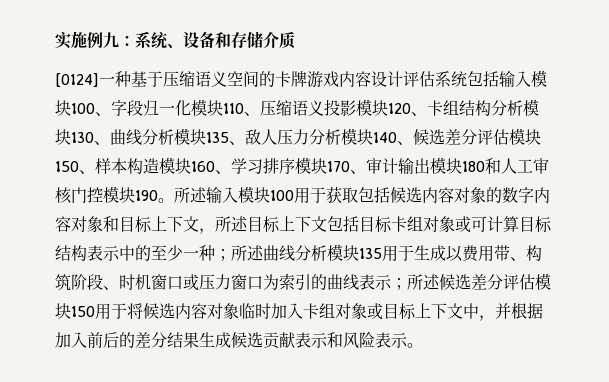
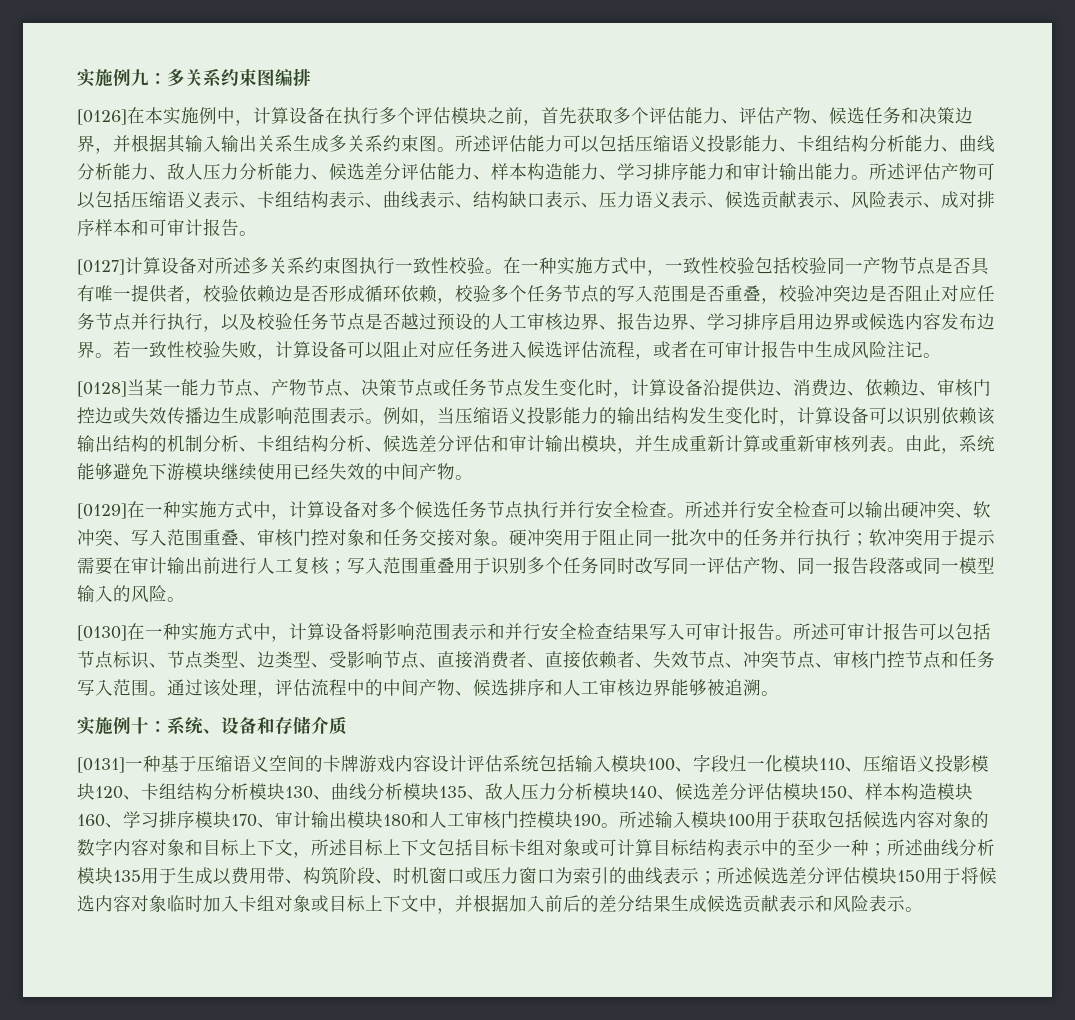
- 实施例九：系统、设备和存储介质
+ 实施例九：多关系约束图编排
+ [0126]在本实施例中，计算设备在执行多个评估模块之前，首先获取多个评估能力、评估产物、候选任务和决策边界，并根据其输入输出关系生成多关系约束图。所述评估能力可以包括压缩语义投影能力、卡组结构分析能力、曲线分析能力、敌人压力分析能力、候选差分评估能力、样本构造能力、学习排序能力和审计输出能力。所述评估产物可以包括压缩语义表示、卡组结构表示、曲线表示、结构缺口表示、压力语义表示、候选贡献表示、风险表示、成对排序样本和可审计报告。
+ [0127]计算设备对所述多关系约束图执行一致性校验。在一种实施方式中，一致性校验包括校验同一产物节点是否具有唯一提供者，校验依赖边是否形成循环依赖，校验多个任务节点的写入范围是否重叠，校验冲突边是否阻止对应任务节点并行执行，以及校验任务节点是否越过预设的人工审核边界、报告边界、学习排序启用边界或候选内容发布边界。若一致性校验失败，计算设备可以阻止对应任务进入候选评估流程，或者在可审计报告中生成风险注记。
+ [0128]当某一能力节点、产物节点、决策节点或任务节点发生变化时，计算设备沿提供边、消费边、依赖边、审核门控边或失效传播边生成影响范围表示。例如，当压缩语义投影能力的输出结构发生变化时，计算设备可以识别依赖该输出结构的机制分析、卡组结构分析、候选差分评估和审计输出模块，并生成重新计算或重新审核列表。由此，系统能够避免下游模块继续使用已经失效的中间产物。
+ [0129]在一种实施方式中，计算设备对多个候选任务节点执行并行安全检查。所述并行安全检查可以输出硬冲突、软冲突、写入范围重叠、审核门控对象和任务交接对象。硬冲突用于阻止同一批次中的任务并行执行；软冲突用于提示需要在审计输出前进行人工复核；写入范围重叠用于识别多个任务同时改写同一评估产物、同一报告段落或同一模型输入的风险。
+ [0130]在一种实施方式中，计算设备将影响范围表示和并行安全检查结果写入可审计报告。所述可审计报告可以包括节点标识、节点类型、边类型、受影响节点、直接消费者、直接依赖者、失效节点、冲突节点、审核门控节点和任务写入范围。通过该处理，评估流程中的中间产物、候选排序和人工审核边界能够被追溯。
+ 实施例十：系统、设备和存储介质
- [0124]一种基于压缩语义空间的卡牌游戏内容设计评估系统包括输入模块100、字段归一化模块110、压缩语义投影模块120、卡组结构分析模块130、曲线分析模块135、敌人压力分析模块140、候选差分评估模块150、样本构造模块160、学习排序模块170、审计输出模块180和人工审核门控模块190。
+ [0131]一种基于压缩语义空间的卡牌游戏内容设计评估系统包括输入模块100、字段归一化模块110、压缩语义投影模块120、卡组结构分析模块130、曲线分析模块135、敌人压力分析模块140、候选差分评估模块150、样本构造模块160、学习排序模块170、审计输出模块180和人工审核门控模块190。

